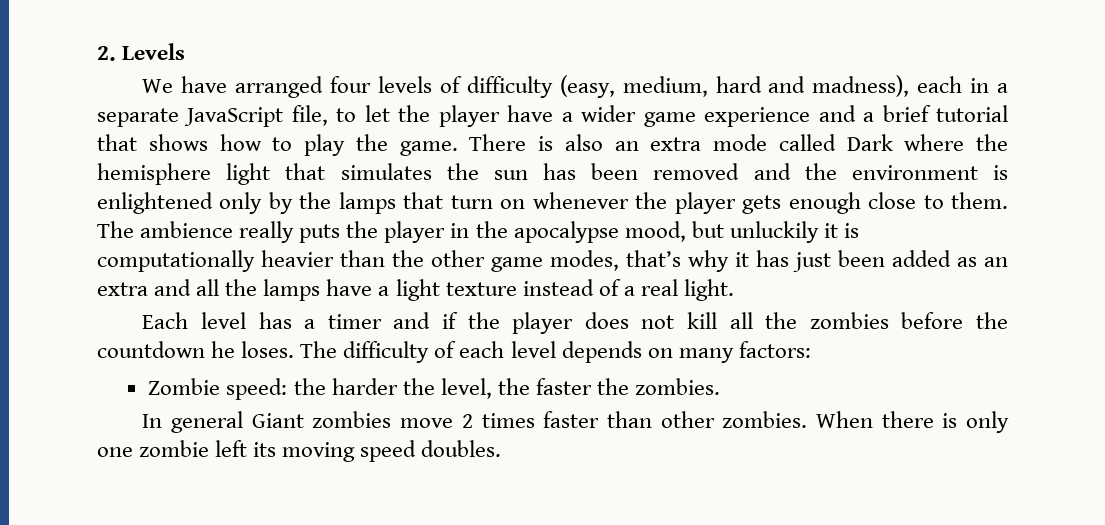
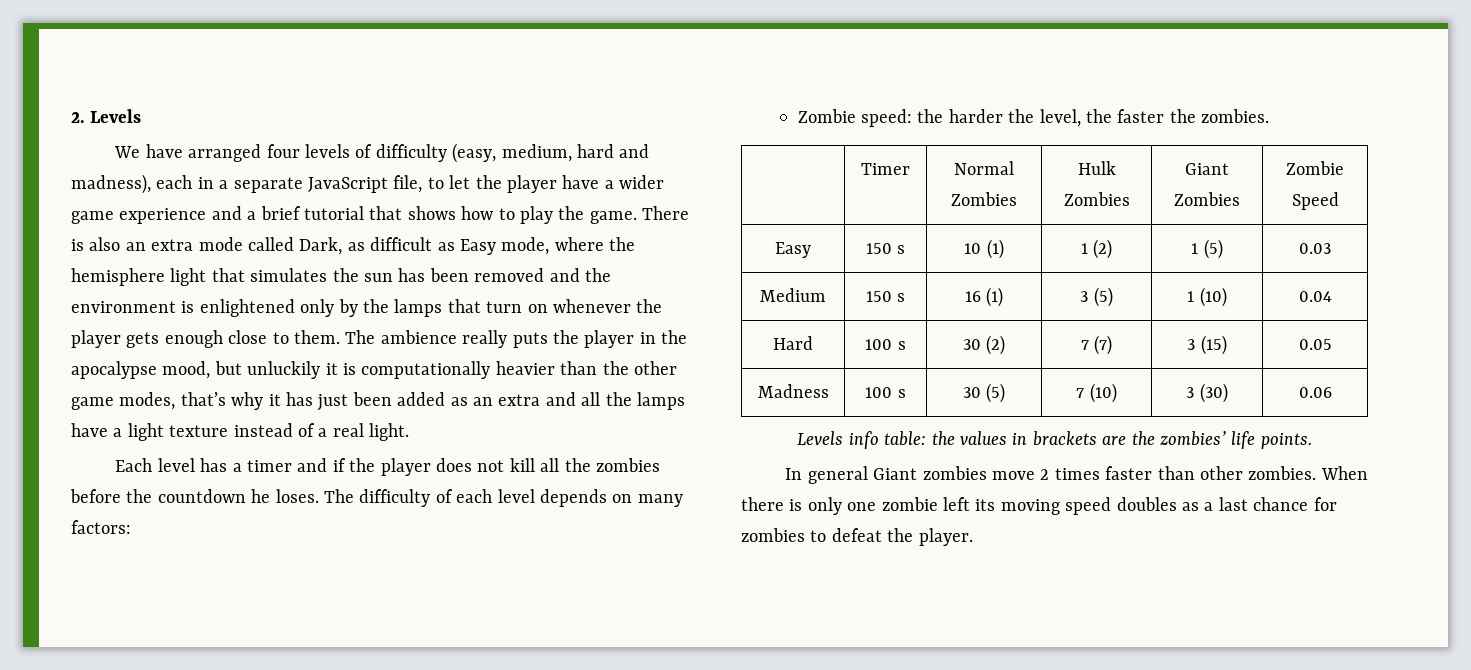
- There is also an extra mode called Dark where the hemisphere light that simulates the sun has been removed and the environment is enlightened only by the lamps that turn on whenever the player gets enough close to them.
+ There is also an extra mode called Dark, as difficult as Easy mode, where the hemisphere light that simulates the sun has been removed and the environment is enlightened only by the lamps that turn on whenever the player gets enough close to them.
+ | Timer | Normal Zombies | Hulk Zombies | Giant Zombies | Zombie Speed
+ Easy | 150 s | 10 (1) | 1 (2) | 1 (5) | 0.03
+ Medium | 150 s | 16 (1) | 3 (5) | 1 (10) | 0.04
+ Hard | 100 s | 30 (2) | 7 (7) | 3 (15) | 0.05
+ Madness | 100 s | 30 (5) | 7 (10) | 3 (30) | 0.06
+ Levels info table: the values in brackets are the zombies’ life points.
- When there is only one zombie left its moving speed doubles.
+ When there is only one zombie left its moving speed doubles as a last chance for zombies to defeat the player.

